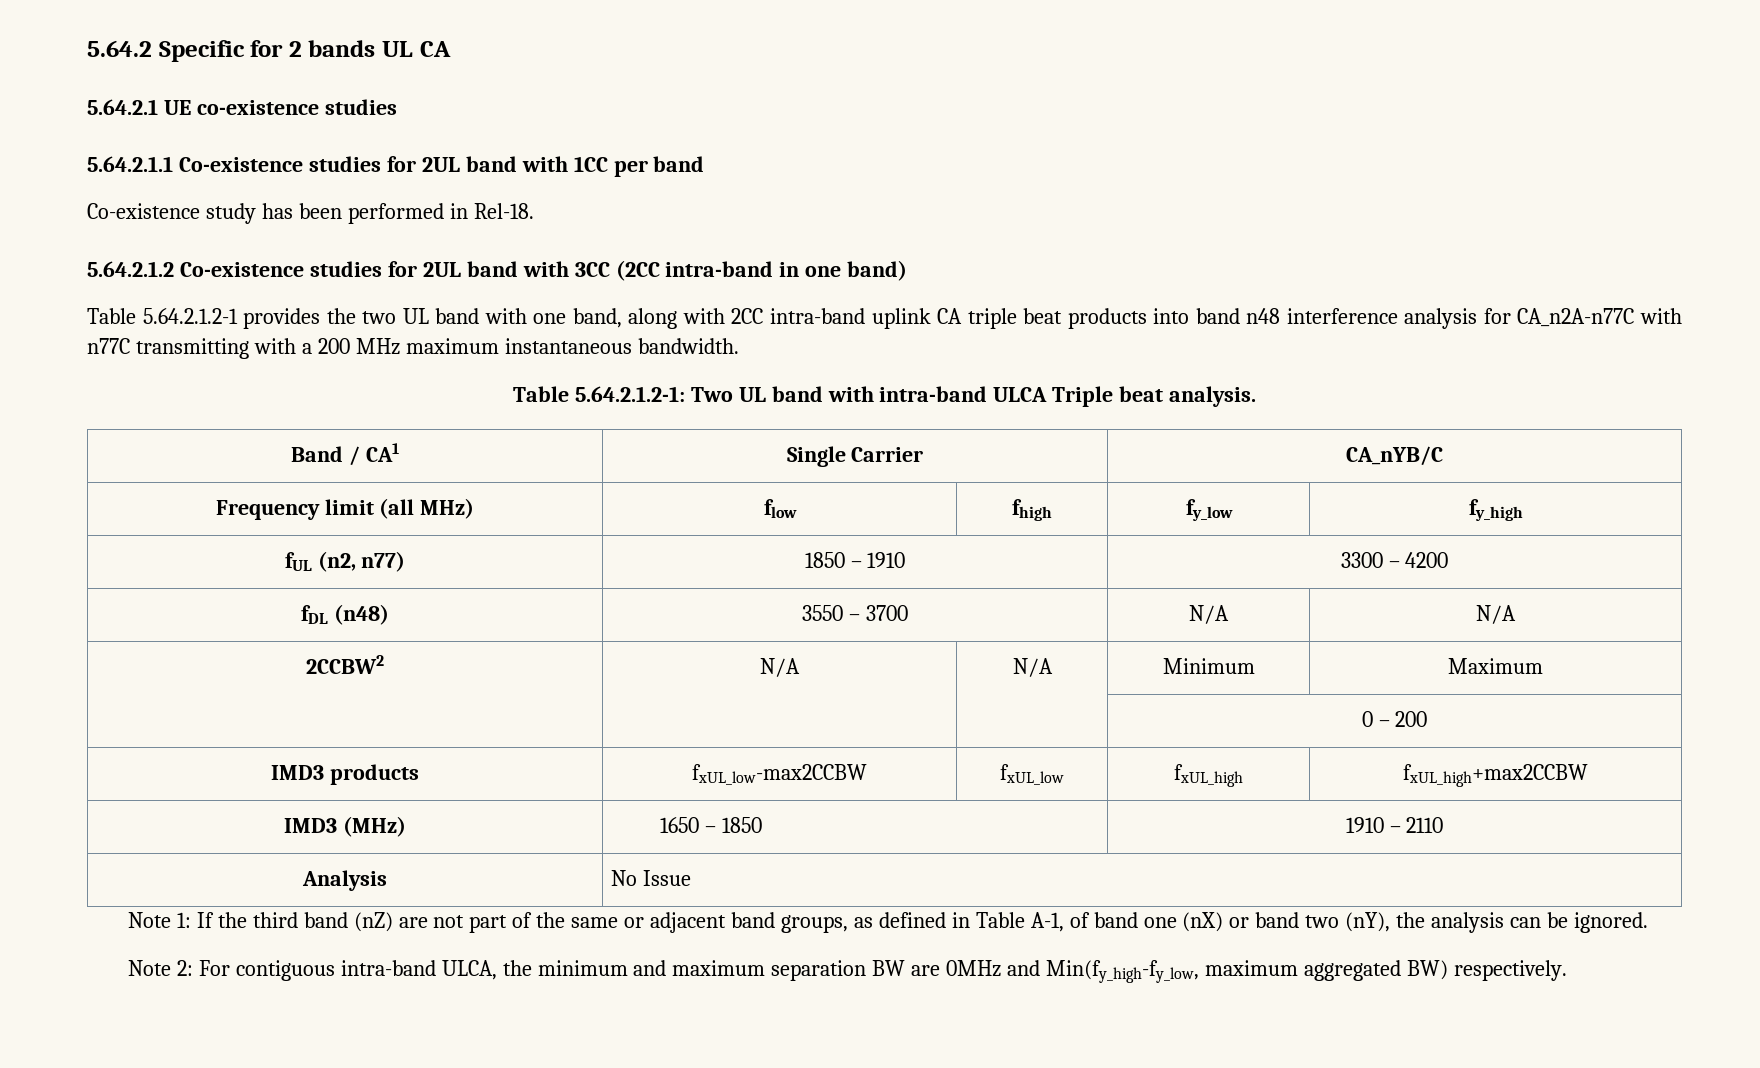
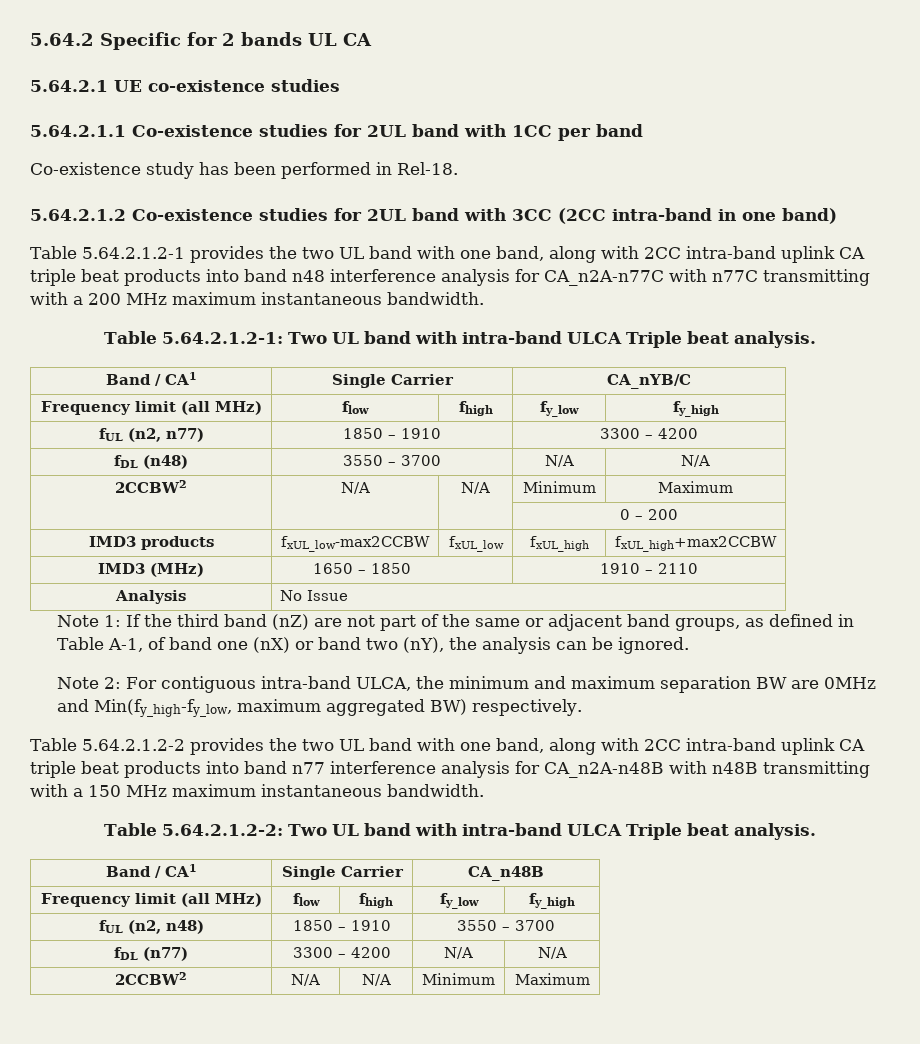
+ Table 5.64.2.1.2-2 provides the two UL band with one band, along with 2CC intra-band uplink CA triple beat products into band n77 interference analysis for CA_n2A-n48B with n48B transmitting with a 150 MHz maximum instantaneous bandwidth.
+ Table 5.64.2.1.2-2: Two UL band with intra-band ULCA Triple beat analysis.
+ Band / CA1 | Single Carrier | CA_n48B
+ Frequency limit (all MHz) | flow | fhigh | fy_low | fy_high
+ fUL (n2, n48) | 1850 – 1910 | 3550 – 3700
+ fDL (n77) | 3300 – 4200 | N/A | N/A
+ 2CCBW2 | N/A | N/A | Minimum | Maximum

